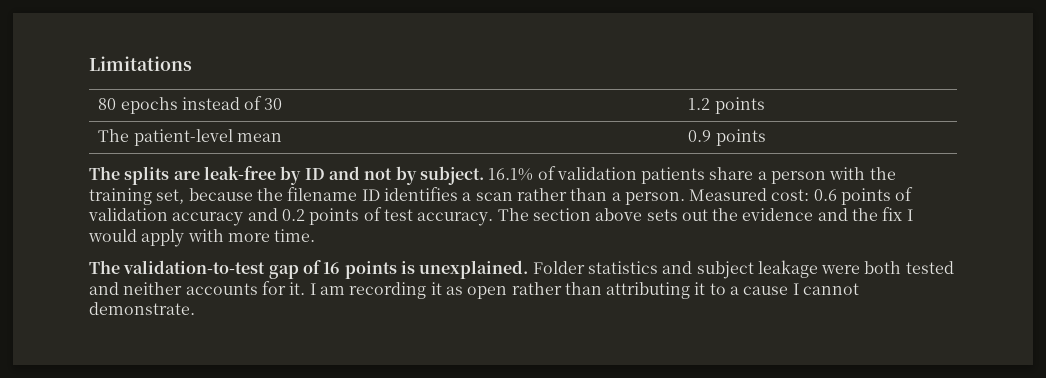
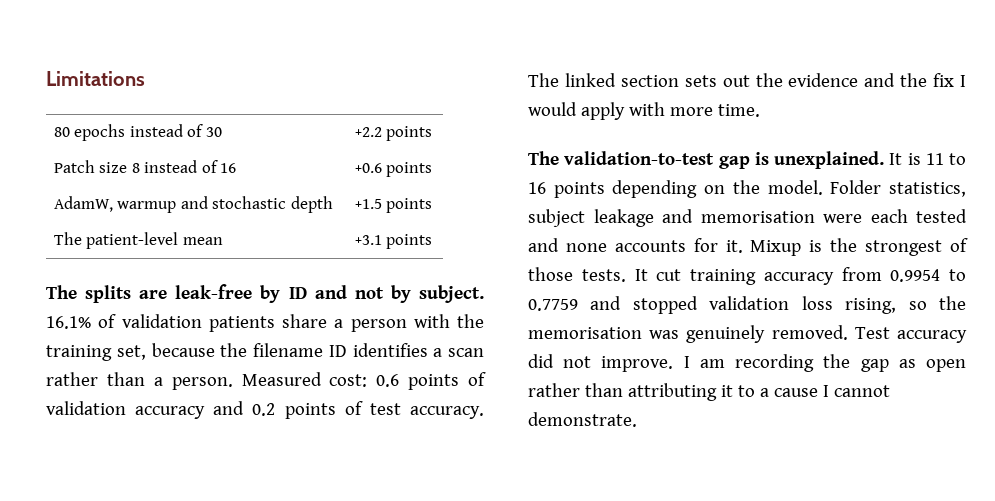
- 80 epochs instead of 30 | 1.2 points
+ 80 epochs instead of 30 | +2.2 points
+ Patch size 8 instead of 16 | +0.6 points
+ AdamW, warmup and stochastic depth | +1.5 points
- The patient-level mean | 0.9 points
+ The patient-level mean | +3.1 points
- The section above sets out the evidence and the fix I would apply with more time.
+ The linked section sets out the evidence and the fix I would apply with more time.
- The validation-to-test gap of 16 points is unexplained. Folder statistics and subject leakage were both tested and neither accounts for it.
+ The validation-to-test gap is unexplained. It is 11 to 16 points depending on the model. Folder statistics, subject leakage and memorisation were each tested and none accounts for it.
+ Mixup is the strongest of those tests. It cut training accuracy from 0.9954 to 0.7759 and stopped validation loss rising, so the memorisation was genuinely removed. Test accuracy did not improve.
- I am recording it as open rather than attributing it to a cause I cannot demonstrate.
+ I am recording the gap as open rather than attributing it to a cause I cannot demonstrate.

